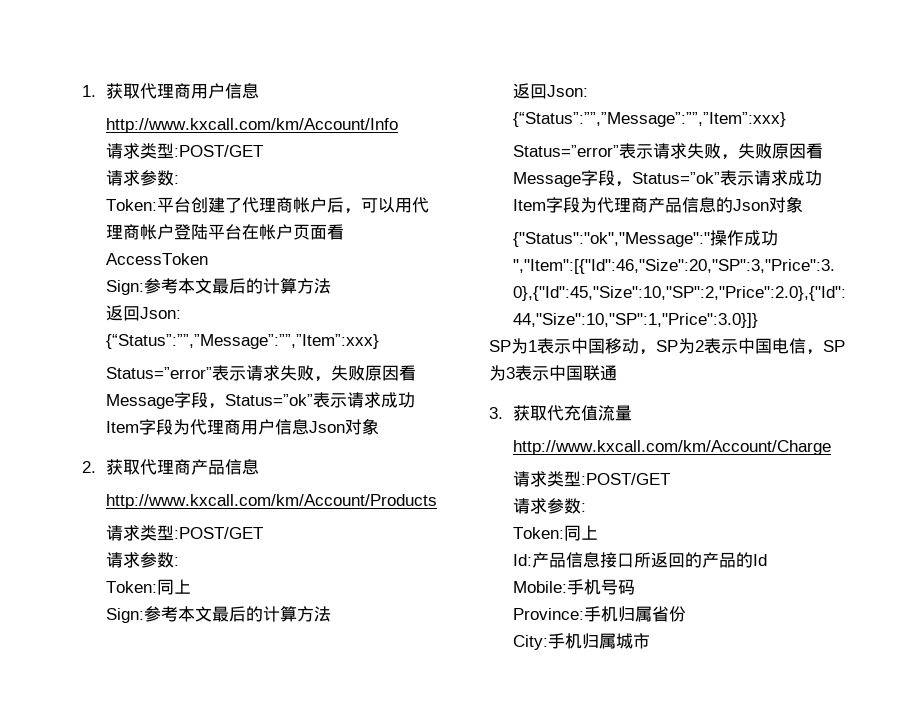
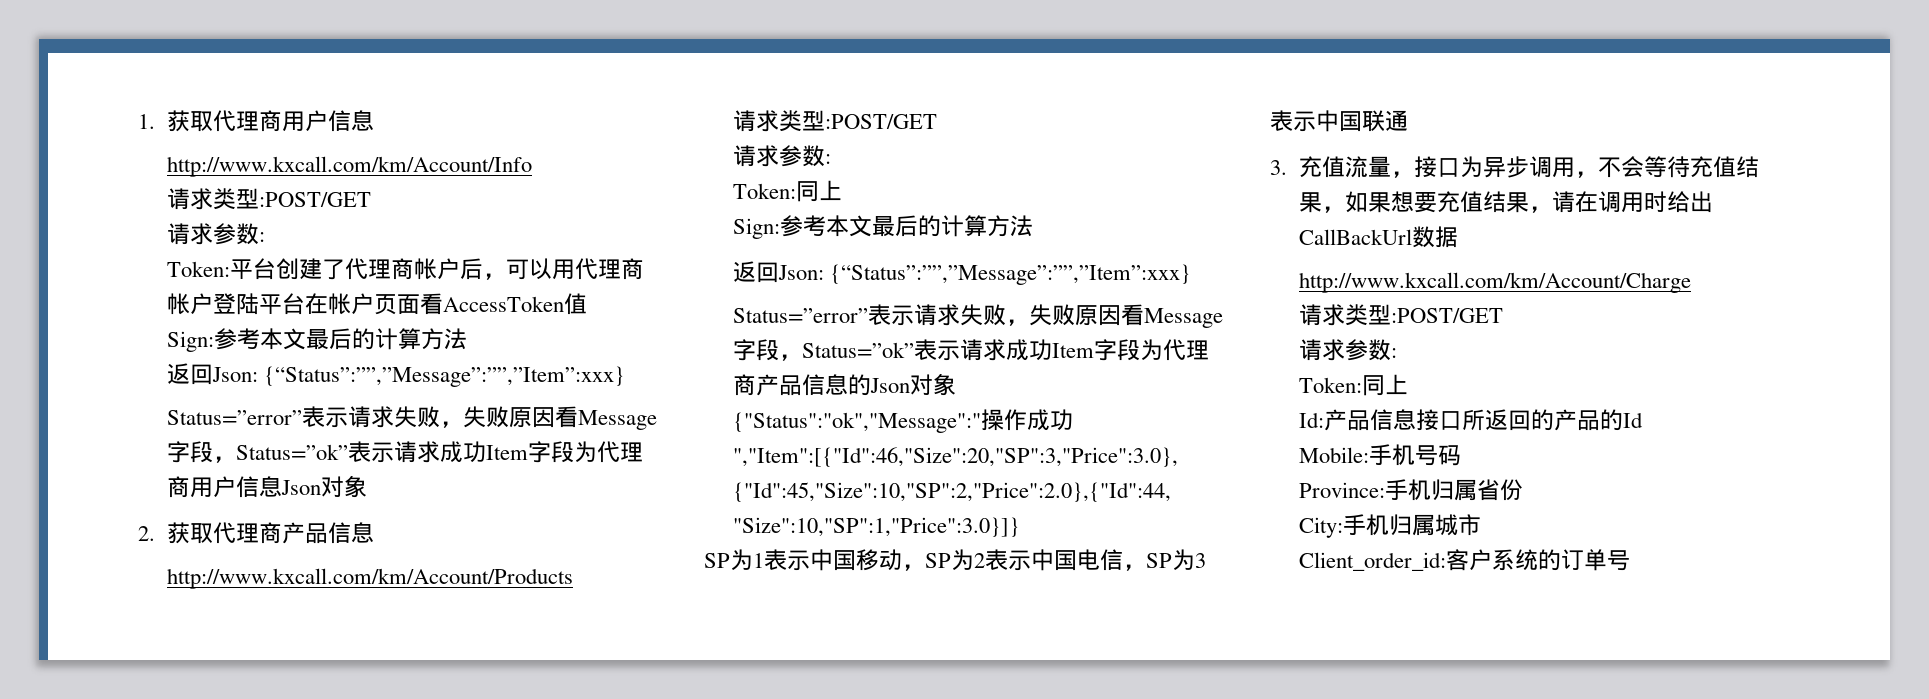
- Token:平台创建了代理商帐户后，可以用代理商帐户登陆平台在帐户页面看AccessToken
+ Token:平台创建了代理商帐户后，可以用代理商帐户登陆平台在帐户页面看AccessToken值
- 3.获取代充值流量
+ 3.充值流量，接口为异步调用，不会等待充值结果，如果想要充值结果，请在调用时给出CallBackUrl数据
+ Client_order_id:客户系统的订单号

